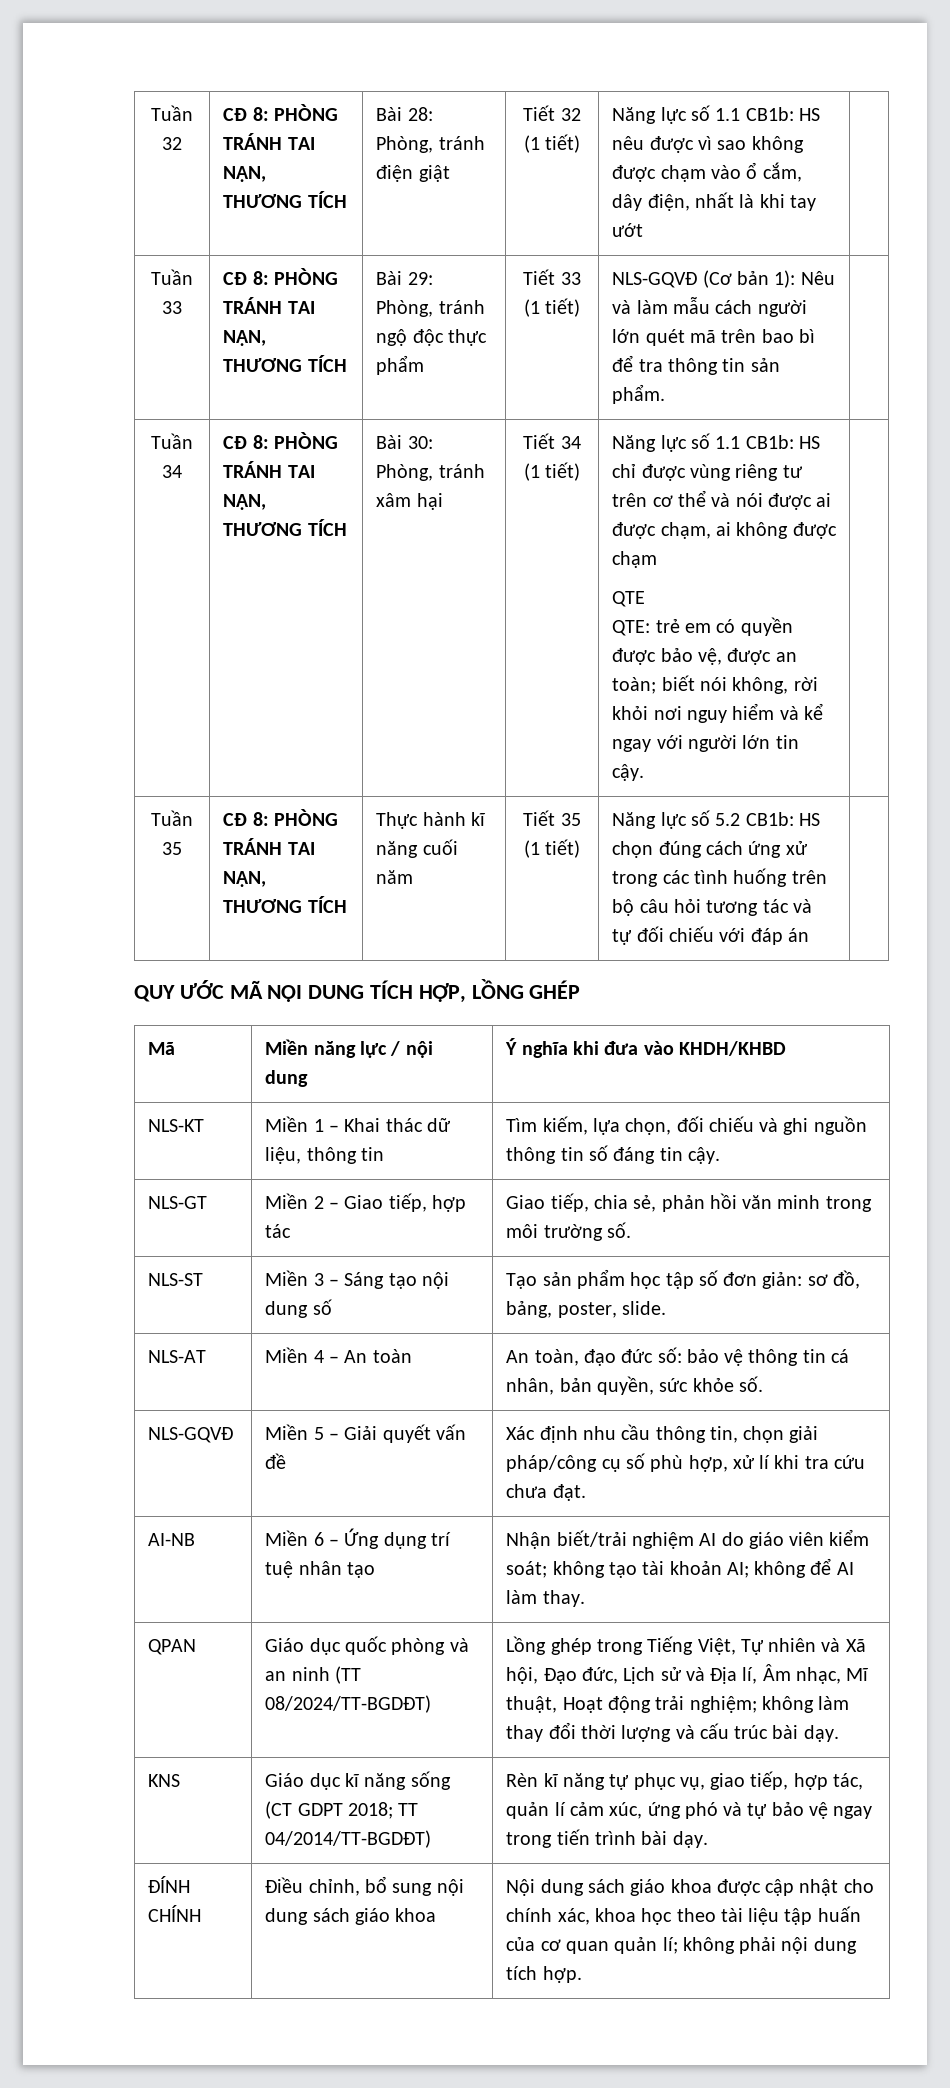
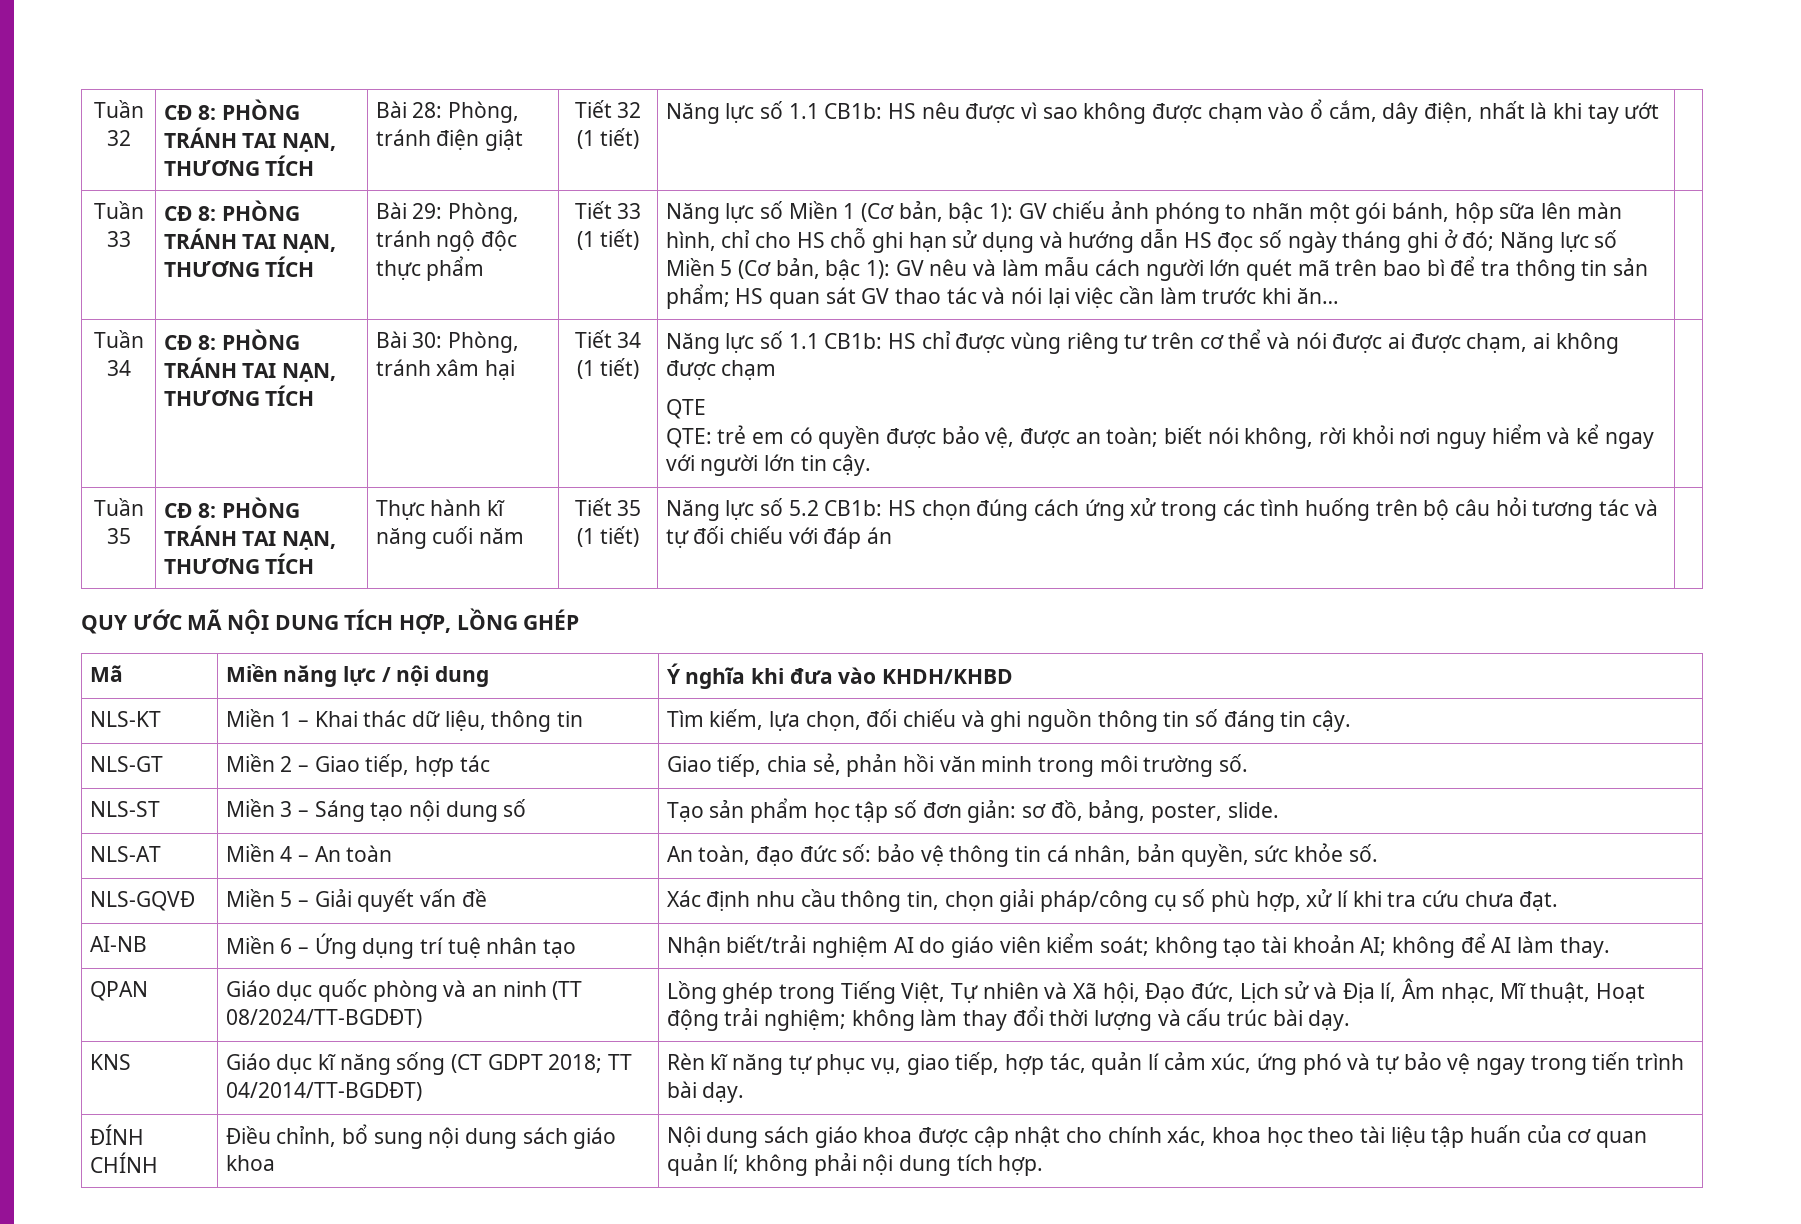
- NLS-GQVĐ (Cơ bản 1): Nêu và làm mẫu cách người lớn quét mã trên bao bì để tra thông tin sản phẩm.
+ Năng lực số Miền 1 (Cơ bản, bậc 1): GV chiếu ảnh phóng to nhãn một gói bánh, hộp sữa lên màn hình, chỉ cho HS chỗ ghi hạn sử dụng và hướng dẫn HS đọc số ngày tháng ghi ở đó; Năng lực số Miền 5 (Cơ bản, bậc 1): GV nêu và làm mẫu cách người lớn quét mã trên bao bì để tra thông tin sản phẩm; HS quan sát GV thao tác và nói lại việc cần làm trước khi ăn…

